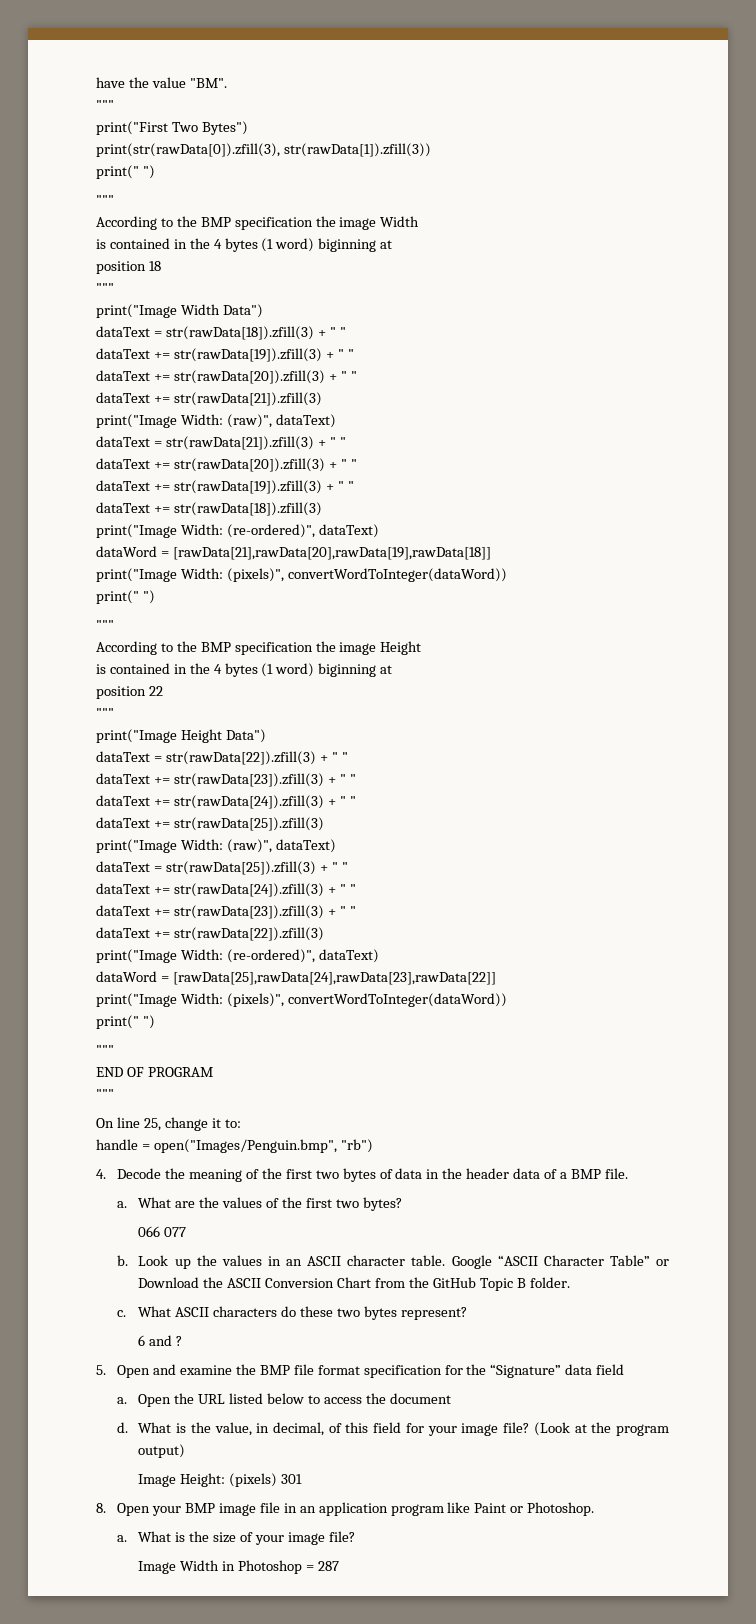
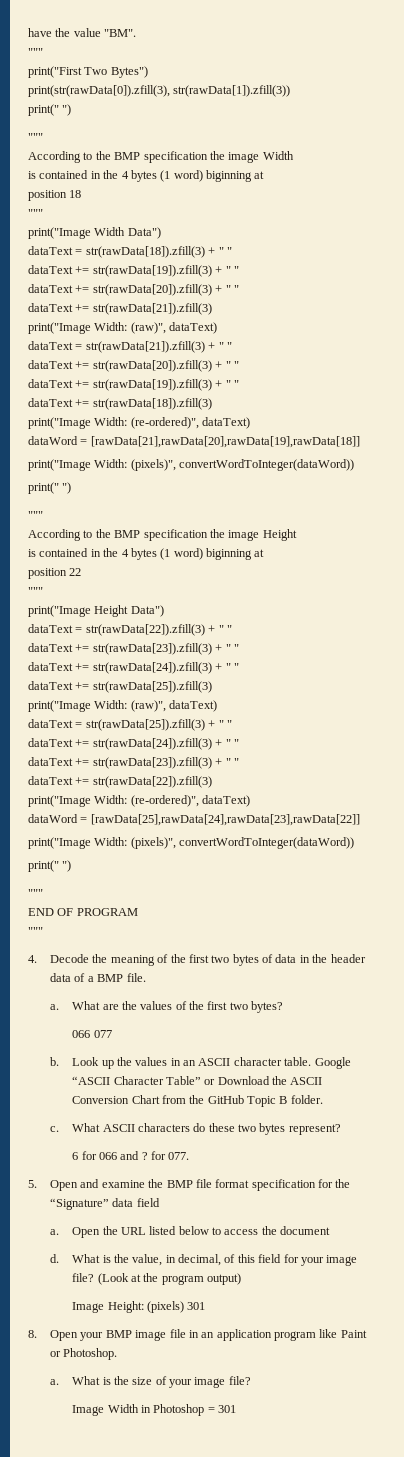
- On line 25, change it to:
- handle = open("Images/Penguin.bmp", "rb")
- 6 and ?
+ 6 for 066 and ? for 077.
- Image Width in Photoshop = 287
+ Image Width in Photoshop = 301

